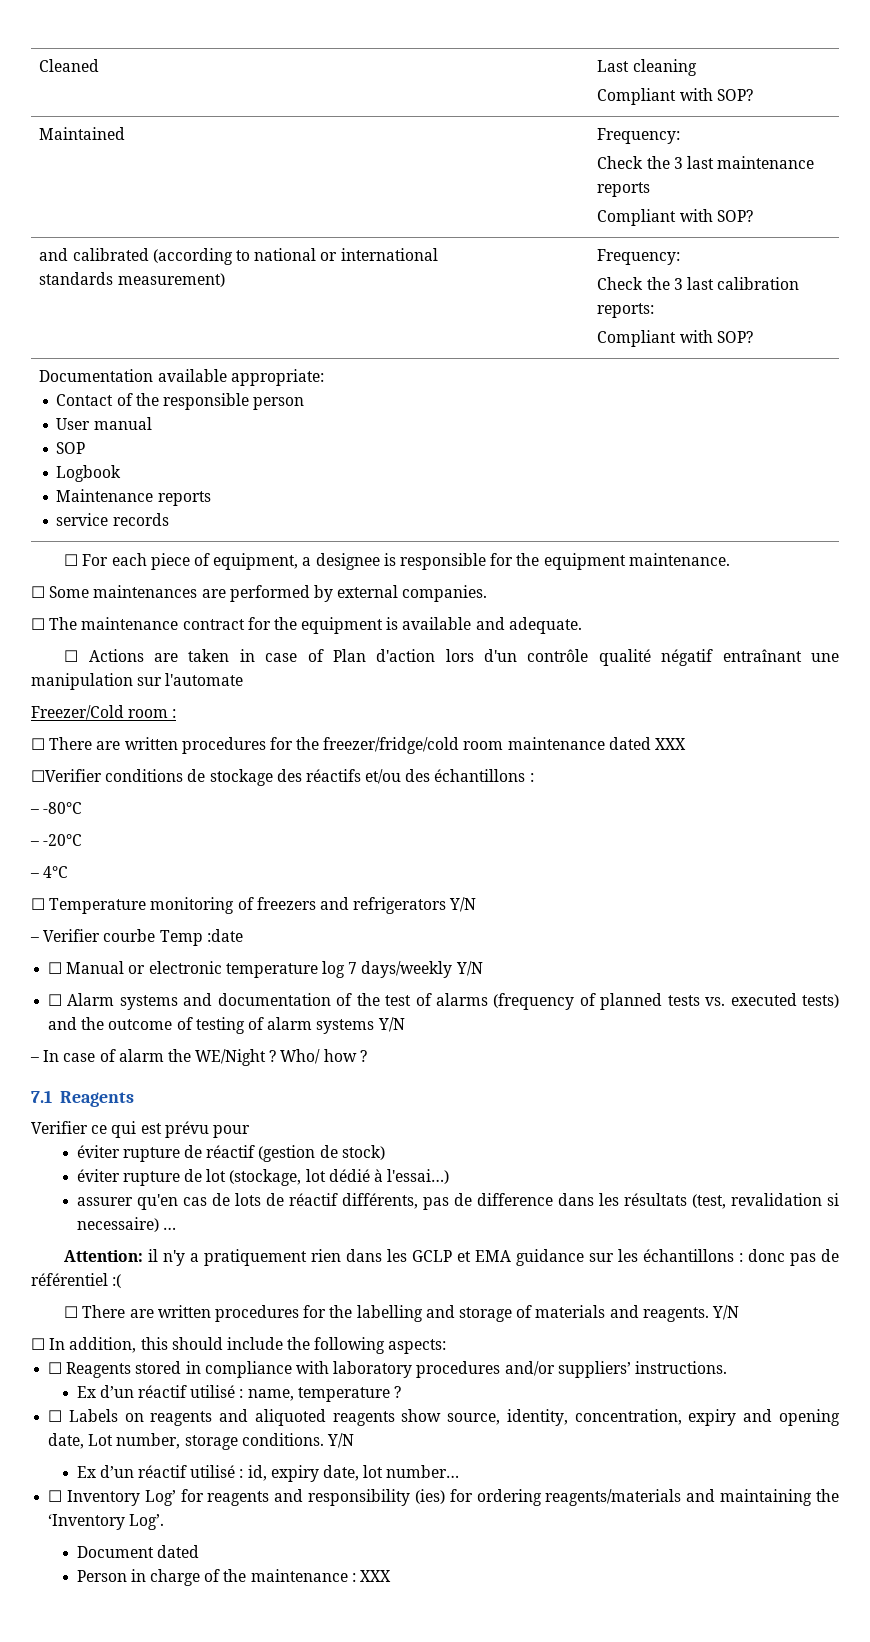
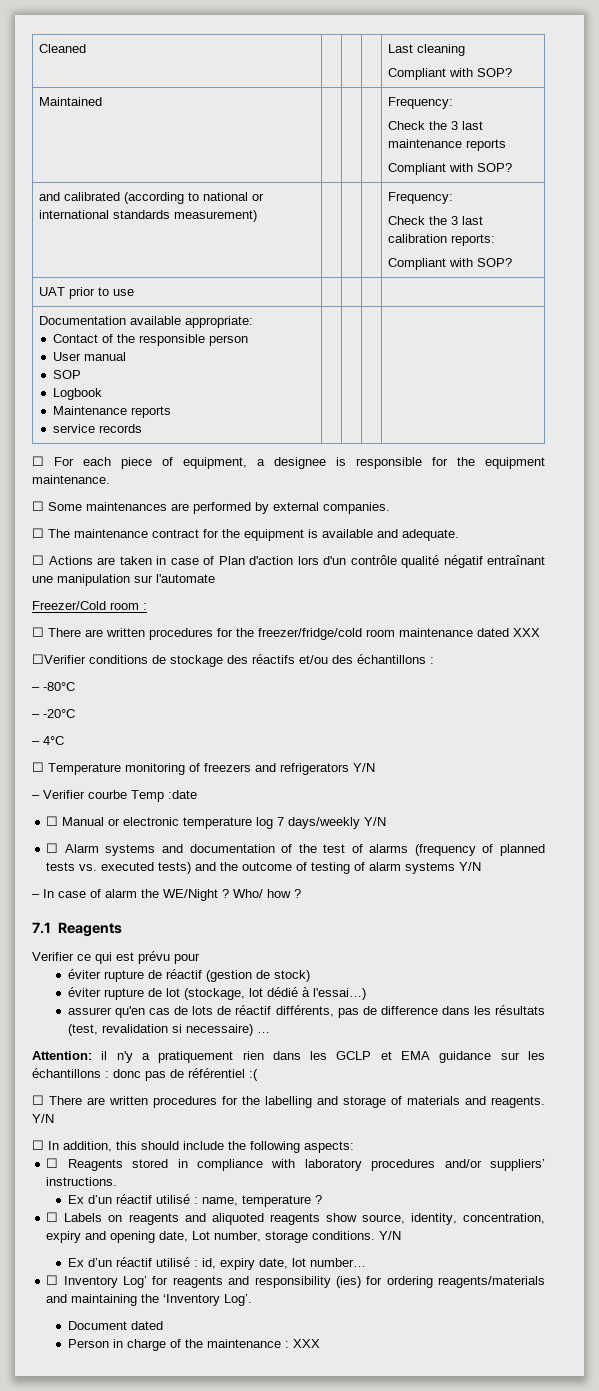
+ UAT prior to use | | | |

